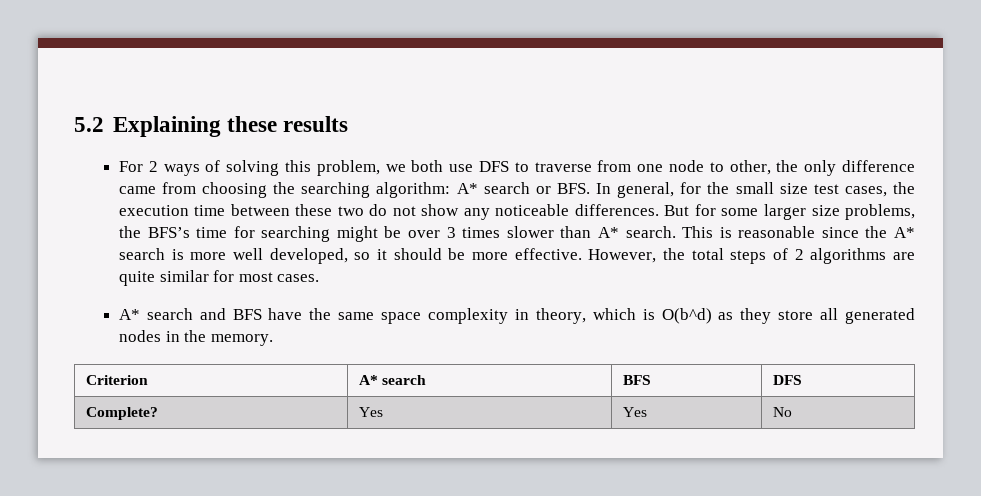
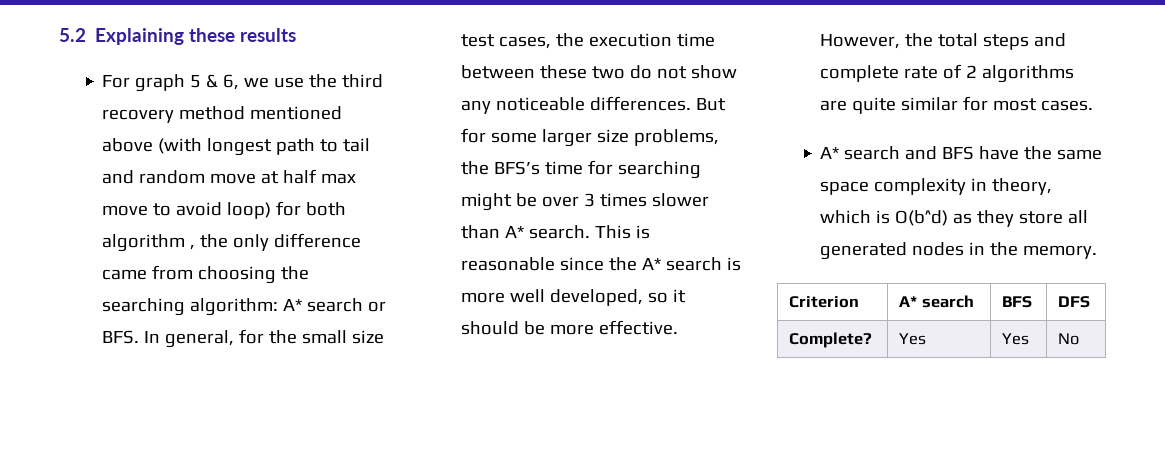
- For 2 ways of solving this problem, we both use DFS to traverse from one node to other, the only difference came from choosing the searching algorithm: A* search or BFS. In general, for the small size test cases, the execution time between these two do not show any noticeable differences.
+ For graph 5 & 6, we use the third recovery method mentioned above (with longest path to tail and random move at half max move to avoid loop) for both algorithm , the only difference came from choosing the searching algorithm: A* search or BFS. In general, for the small size test cases, the execution time between these two do not show any noticeable differences.
- However, the total steps of 2 algorithms are quite similar for most cases.
+ However, the total steps and complete rate of 2 algorithms are quite similar for most cases.

